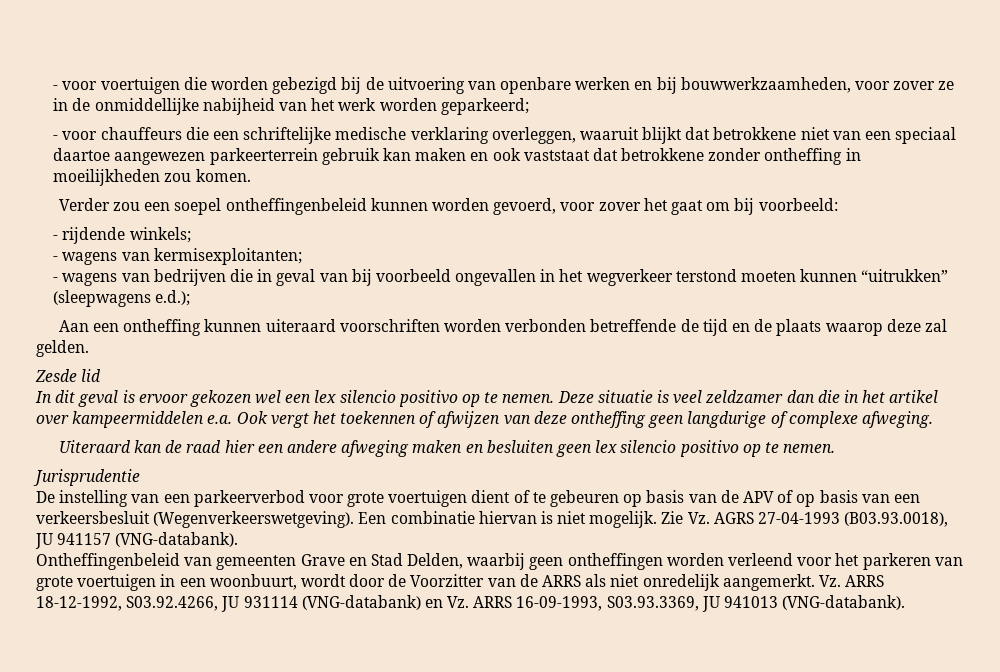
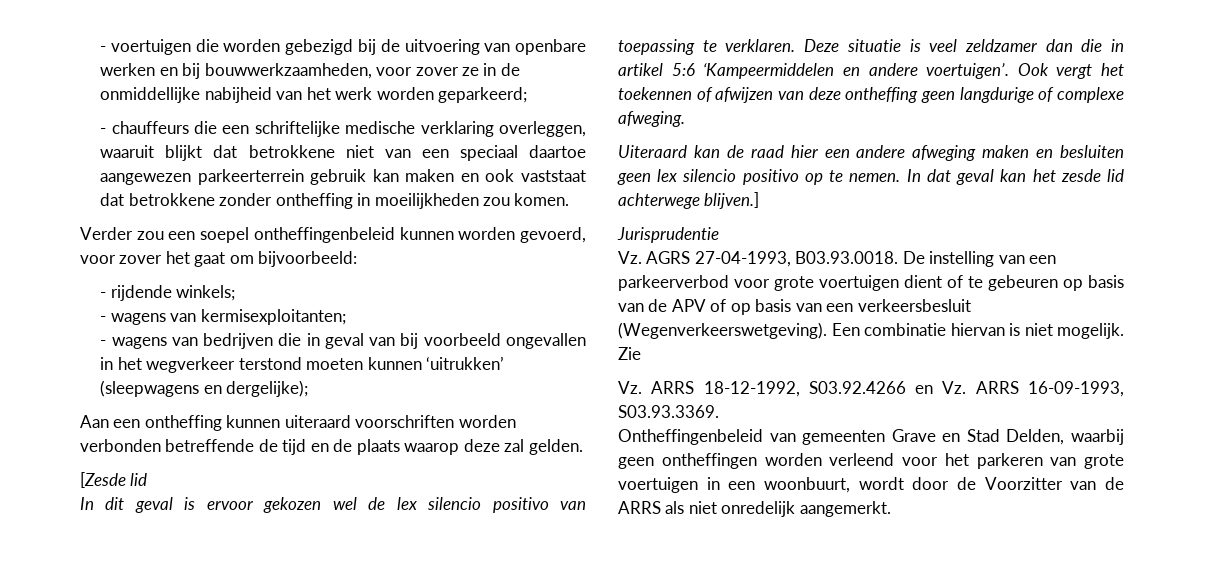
- - voor voertuigen die worden gebezigd bij de uitvoering van openbare werken en bij bouwwerkzaamheden, voor zover ze in de onmiddellijke nabijheid van het werk worden geparkeerd;
+ - voertuigen die worden gebezigd bij de uitvoering van openbare werken en bij bouwwerkzaamheden, voor zover ze in de onmiddellijke nabijheid van het werk worden geparkeerd;
- - voor chauffeurs die een schriftelijke medische verklaring overleggen, waaruit blijkt dat betrokkene niet van een speciaal daartoe aangewezen parkeerterrein gebruik kan maken en ook vaststaat dat betrokkene zonder ontheffing in moeilijkheden zou komen.
+ - chauffeurs die een schriftelijke medische verklaring overleggen, waaruit blijkt dat betrokkene niet van een speciaal daartoe aangewezen parkeerterrein gebruik kan maken en ook vaststaat dat betrokkene zonder ontheffing in moeilijkheden zou komen.
- Verder zou een soepel ontheffingenbeleid kunnen worden gevoerd, voor zover het gaat om bij voorbeeld:
+ Verder zou een soepel ontheffingenbeleid kunnen worden gevoerd, voor zover het gaat om bijvoorbeeld:
- - wagens van bedrijven die in geval van bij voorbeeld ongevallen in het wegverkeer terstond moeten kunnen “uitrukken” (sleepwagens e.d.);
+ - wagens van bedrijven die in geval van bij voorbeeld ongevallen in het wegverkeer terstond moeten kunnen ‘uitrukken’ (sleepwagens en dergelijke);
- Zesde lid
+ [Zesde lid
- In dit geval is ervoor gekozen wel een lex silencio positivo op te nemen.
+ In dit geval is ervoor gekozen wel de lex silencio positivo van toepassing te verklaren.
- Deze situatie is veel zeldzamer dan die in het artikel over kampeermiddelen e.a. Ook vergt het toekennen of afwijzen van deze ontheffing geen langdurige of complexe afweging.
+ Deze situatie is veel zeldzamer dan die in artikel 5:6 ‘Kampeermiddelen en andere voertuigen’. Ook vergt het toekennen of afwijzen van deze ontheffing geen langdurige of complexe afweging.
- Uiteraard kan de raad hier een andere afweging maken en besluiten geen lex silencio positivo op te nemen.
+ Uiteraard kan de raad hier een andere afweging maken en besluiten geen lex silencio positivo op te nemen. In dat geval kan het zesde lid achterwege blijven.]
  Jurisprudentie
- De instelling van een parkeerverbod voor grote voertuigen dient of te gebeuren op basis van de APV of op basis van een verkeersbesluit (Wegenverkeerswetgeving).
+ Vz. AGRS 27-04-1993, B03.93.0018. De instelling van een parkeerverbod voor grote voertuigen dient of te gebeuren op basis van de APV of op basis van een verkeersbesluit (Wegenverkeerswetgeving).
- Zie Vz. AGRS 27-04-1993 (B03.93.0018), JU 941157 (VNG-databank).
+ Zie
+ Vz. ARRS 18-12-1992, S03.92.4266 en Vz. ARRS 16-09-1993, S03.93.3369.
- Vz. ARRS 18-12-1992, S03.92.4266, JU 931114 (VNG-databank) en Vz. ARRS 16-09-1993, S03.93.3369, JU 941013 (VNG-databank).

